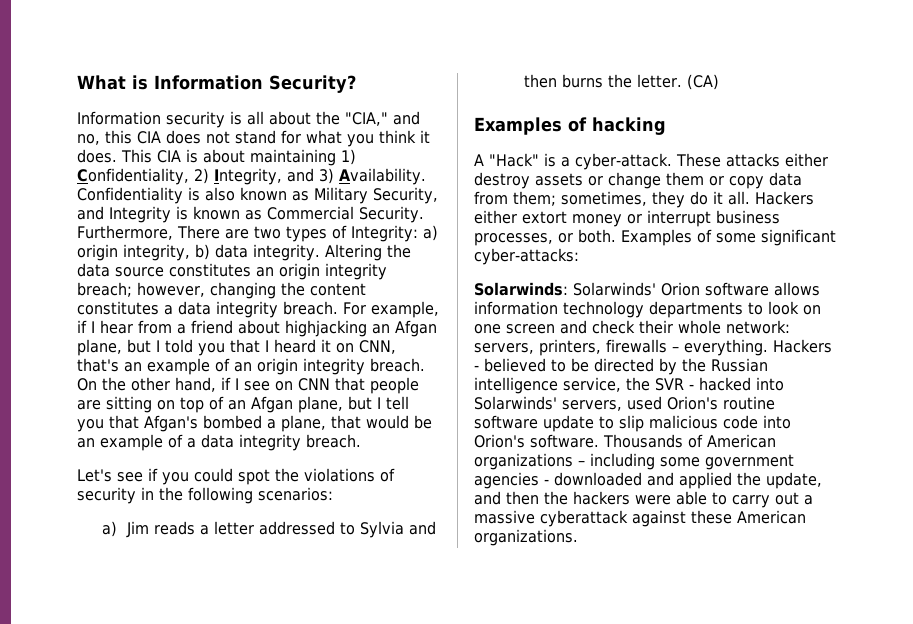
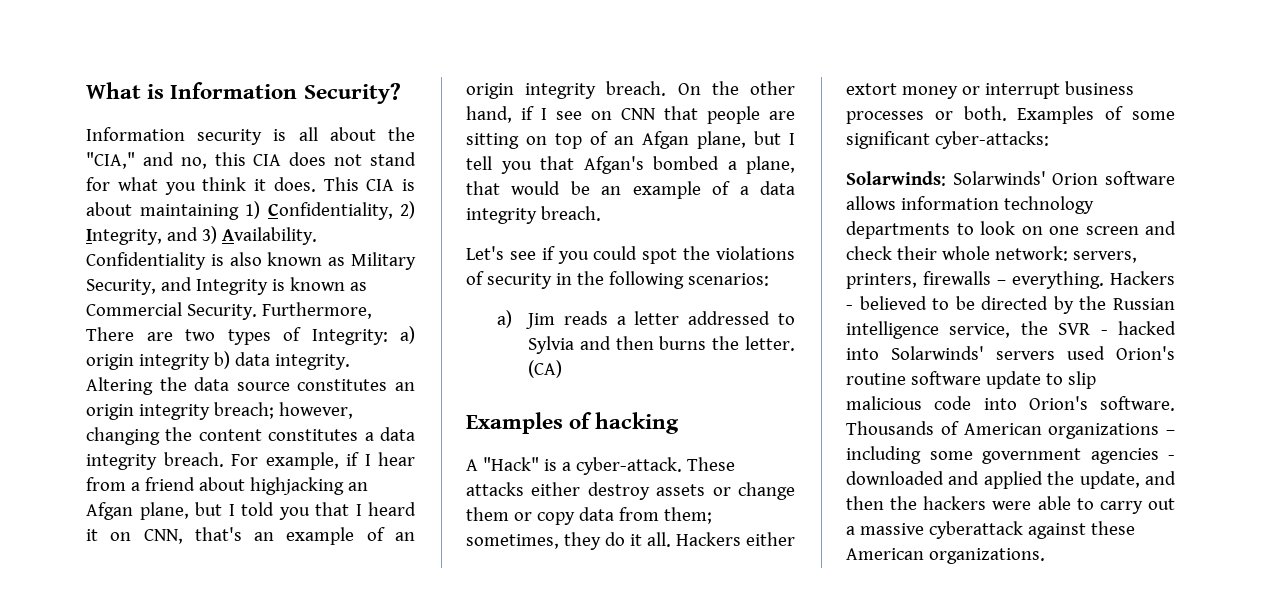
- Furthermore, There are two types of Integrity: a) origin integrity, b) data integrity.
+ Furthermore, There are two types of Integrity: a) origin integrity b) data integrity.
- Hackers either extort money or interrupt business processes, or both.
+ Hackers either extort money or interrupt business processes or both.
- Hackers - believed to be directed by the Russian intelligence service, the SVR - hacked into Solarwinds' servers, used Orion's routine software update to slip malicious code into Orion's software.
+ Hackers - believed to be directed by the Russian intelligence service, the SVR - hacked into Solarwinds' servers used Orion's routine software update to slip malicious code into Orion's software.

